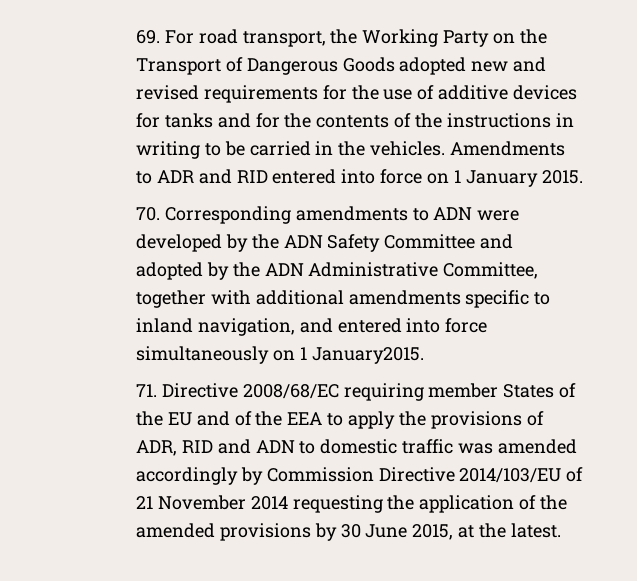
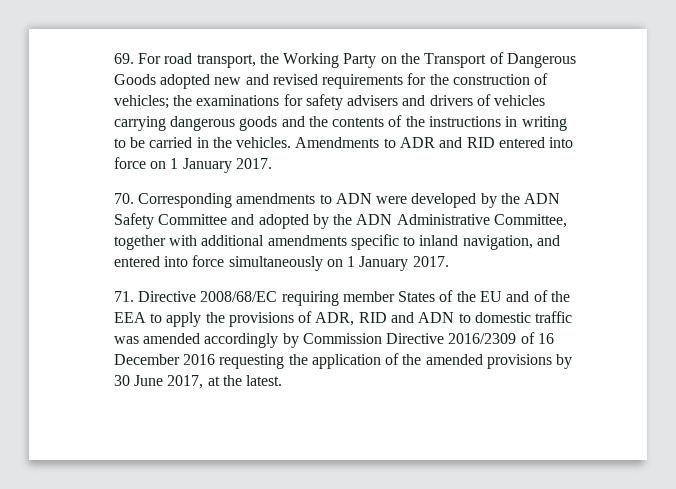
- 69. For road transport, the Working Party on the Transport of Dangerous Goods adopted new and revised requirements for the use of additive devices for tanks and for the contents of the instructions in writing to be carried in the vehicles.
+ 69. For road transport, the Working Party on the Transport of Dangerous Goods adopted new and revised requirements for the construction of vehicles; the examinations for safety advisers and drivers of vehicles carrying dangerous goods and the contents of the instructions in writing to be carried in the vehicles.
- Amendments to ADR and RID entered into force on 1 January 2015.
+ Amendments to ADR and RID entered into force on 1 January 2017.
- 70. Corresponding amendments to ADN were developed by the ADN Safety Committee and adopted by the ADN Administrative Committee, together with additional amendments specific to inland navigation, and entered into force simultaneously on 1 January2015.
+ 70. Corresponding amendments to ADN were developed by the ADN Safety Committee and adopted by the ADN Administrative Committee, together with additional amendments specific to inland navigation, and entered into force simultaneously on 1 January 2017.
- 71. Directive 2008/68/EC requiring member States of the EU and of the EEA to apply the provisions of ADR, RID and ADN to domestic traffic was amended accordingly by Commission Directive 2014/103/EU of 21 November 2014 requesting the application of the amended provisions by 30 June 2015, at the latest.
+ 71. Directive 2008/68/EC requiring member States of the EU and of the EEA to apply the provisions of ADR, RID and ADN to domestic traffic was amended accordingly by Commission Directive 2016/2309 of 16 December 2016 requesting the application of the amended provisions by 30 June 2017, at the latest.

